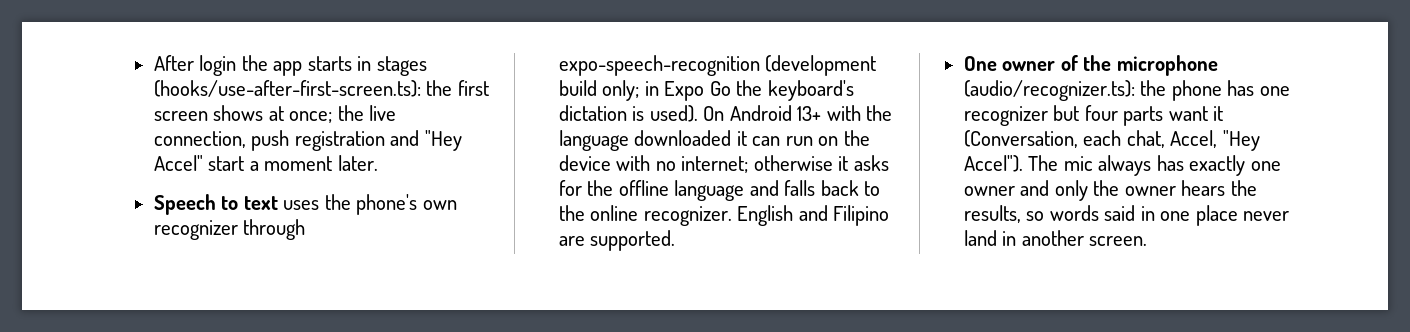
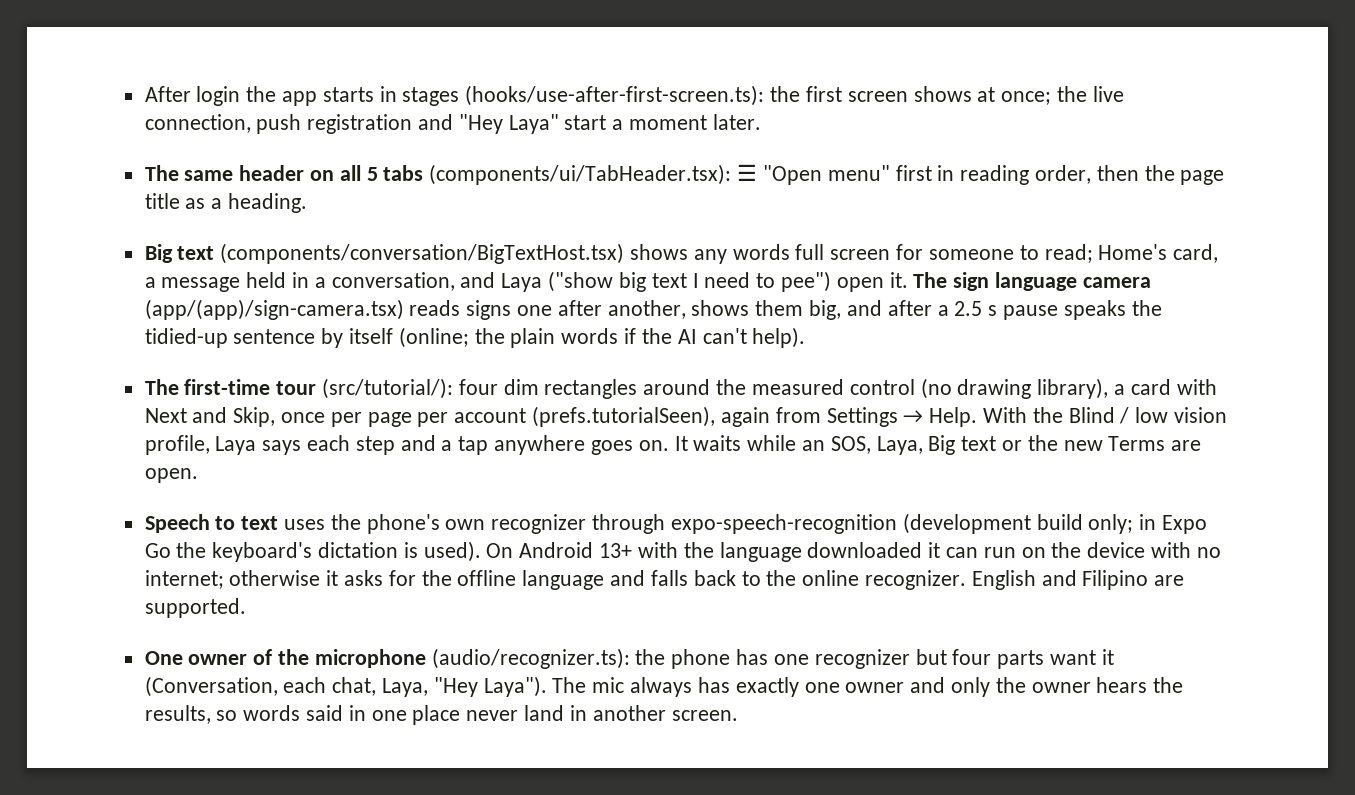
- After login the app starts in stages (hooks/use-after-first-screen.ts): the first screen shows at once; the live connection, push registration and "Hey Accel" start a moment later.
+ After login the app starts in stages (hooks/use-after-first-screen.ts): the first screen shows at once; the live connection, push registration and "Hey Laya" start a moment later.
+ The same header on all 5 tabs (components/ui/TabHeader.tsx): ☰ "Open menu" first in reading order, then the page title as a heading.
+ Big text (components/conversation/BigTextHost.tsx) shows any words full screen for someone to read; Home's card, a message held in a conversation, and Laya ("show big text I need to pee") open it. The sign language camera (app/(app)/sign-camera.tsx) reads signs one after another, shows them big, and after a 2.5 s pause speaks the tidied-up sentence by itself (online; the plain words if the AI can't help).
+ The first-time tour (src/tutorial/): four dim rectangles around the measured control (no drawing library), a card with Next and Skip, once per page per account (prefs.tutorialSeen), again from Settings → Help. With the Blind / low vision profile, Laya says each step and a tap anywhere goes on. It waits while an SOS, Laya, Big text or the new Terms are open.
- One owner of the microphone (audio/recognizer.ts): the phone has one recognizer but four parts want it (Conversation, each chat, Accel, "Hey Accel").
+ One owner of the microphone (audio/recognizer.ts): the phone has one recognizer but four parts want it (Conversation, each chat, Laya, "Hey Laya").

